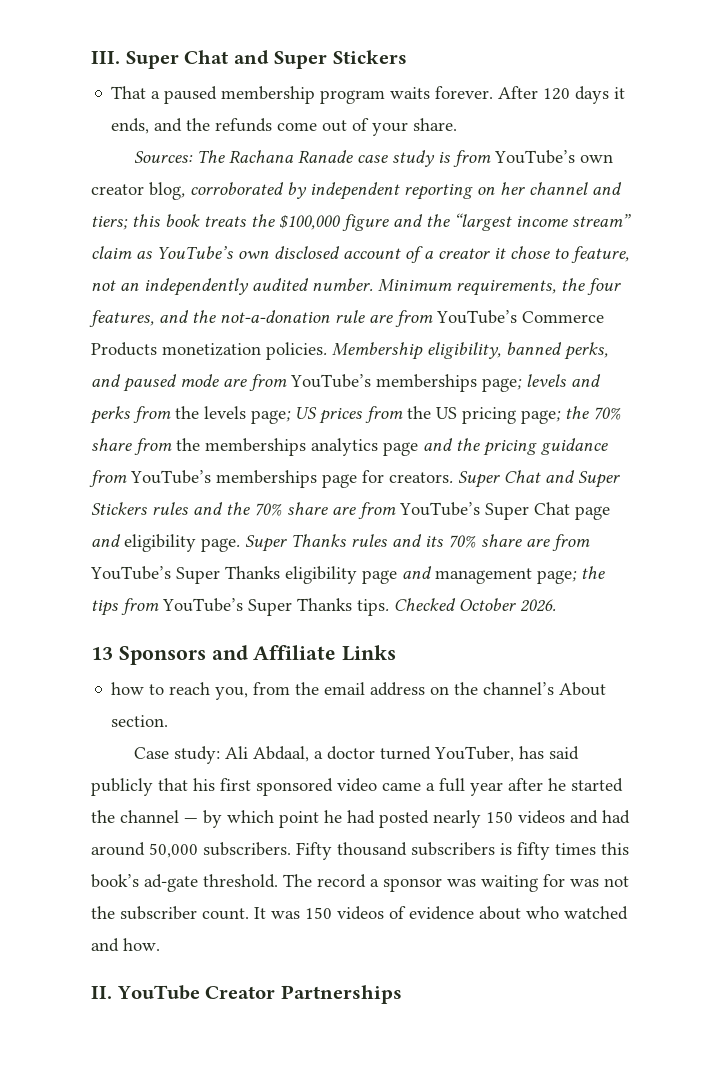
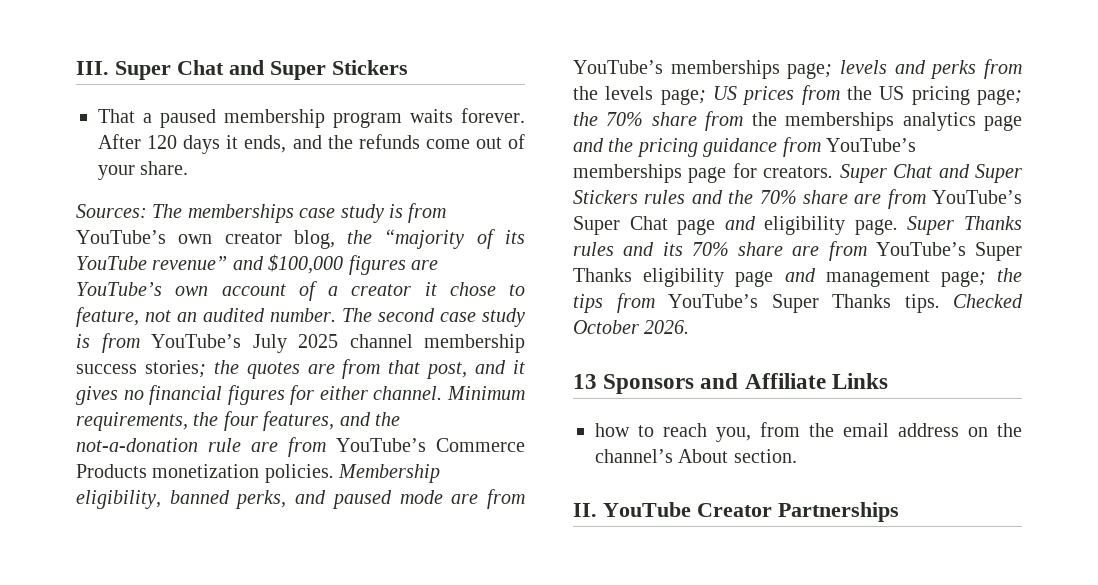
- Sources: The Rachana Ranade case study is from YouTube’s own creator blog, corroborated by independent reporting on her channel and tiers; this book treats the $100,000 figure and the “largest income stream” claim as YouTube’s own disclosed account of a creator it chose to feature, not an independently audited number.
+ Sources: The memberships case study is from YouTube’s own creator blog, the “majority of its YouTube revenue” and $100,000 figures are YouTube’s own account of a creator it chose to feature, not an audited number.
+ The second case study is from YouTube’s July 2025 channel membership success stories; the quotes are from that post, and it gives no financial figures for either channel.
- Case study: Ali Abdaal, a doctor turned YouTuber, has said publicly that his first sponsored video came a full year after he started the channel — by which point he had posted nearly 150 videos and had around 50,000 subscribers. Fifty thousand subscribers is fifty times this book’s ad-gate threshold. The record a sponsor was waiting for was not the subscriber count. It was 150 videos of evidence about who watched and how.

